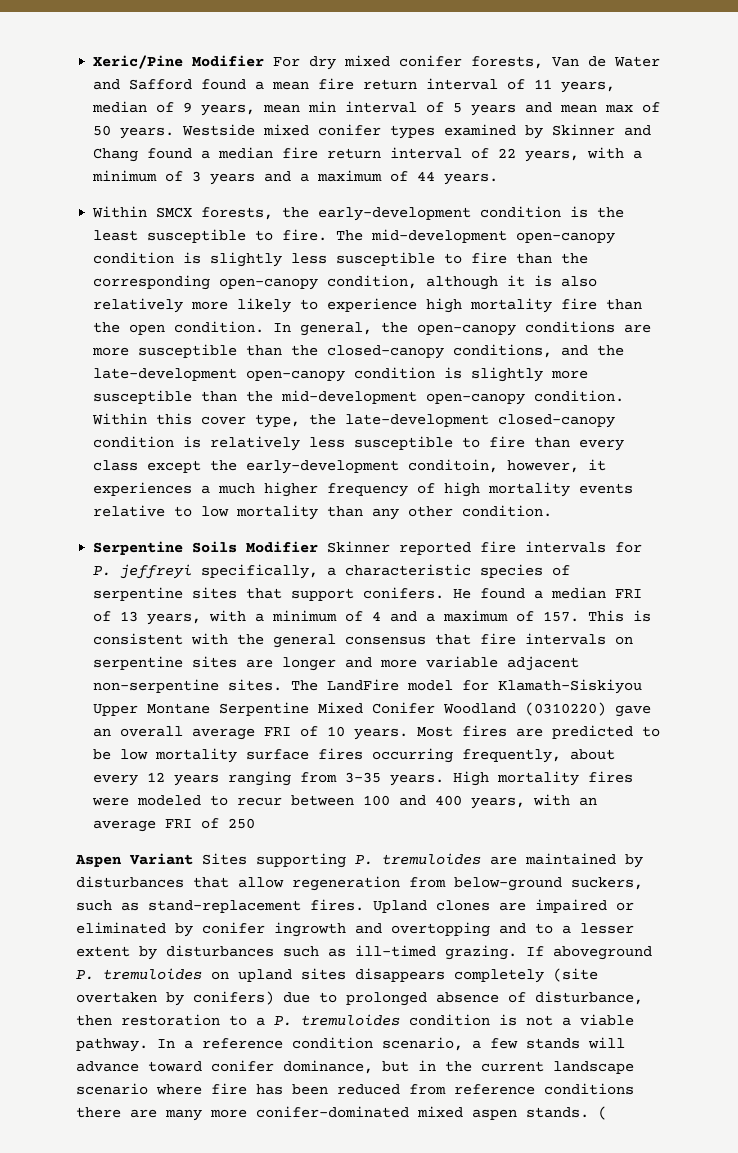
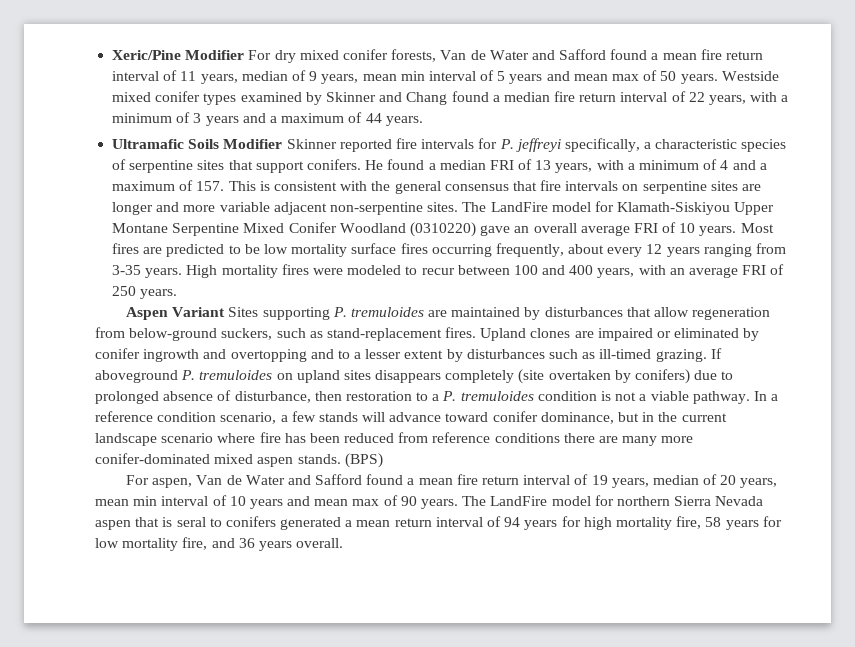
- Within SMCX forests, the early-development condition is the least susceptible to fire. The mid-development open-canopy condition is slightly less susceptible to fire than the corresponding open-canopy condition, although it is also relatively more likely to experience high mortality fire than the open condition. In general, the open-canopy conditions are more susceptible than the closed-canopy conditions, and the late-development open-canopy condition is slightly more susceptible than the mid-development open-canopy condition. Within this cover type, the late-development closed-canopy condition is relatively less susceptible to fire than every class except the early-development conditoin, however, it experiences a much higher frequency of high mortality events relative to low mortality than any other condition.
- Serpentine Soils Modifier Skinner reported fire intervals for P. jeffreyi specifically, a characteristic species of serpentine sites that support conifers.
+ Ultramafic Soils Modifier Skinner reported fire intervals for P. jeffreyi specifically, a characteristic species of serpentine sites that support conifers.
- High mortality fires were modeled to recur between 100 and 400 years, with an average FRI of 250
+ High mortality fires were modeled to recur between 100 and 400 years, with an average FRI of 250 years.
- (
+ (BPS)
+ For aspen, Van de Water and Safford found a mean fire return interval of 19 years, median of 20 years, mean min interval of 10 years and mean max of 90 years. The LandFire model for northern Sierra Nevada aspen that is seral to conifers generated a mean return interval of 94 years for high mortality fire, 58 years for low mortality fire, and 36 years overall.

